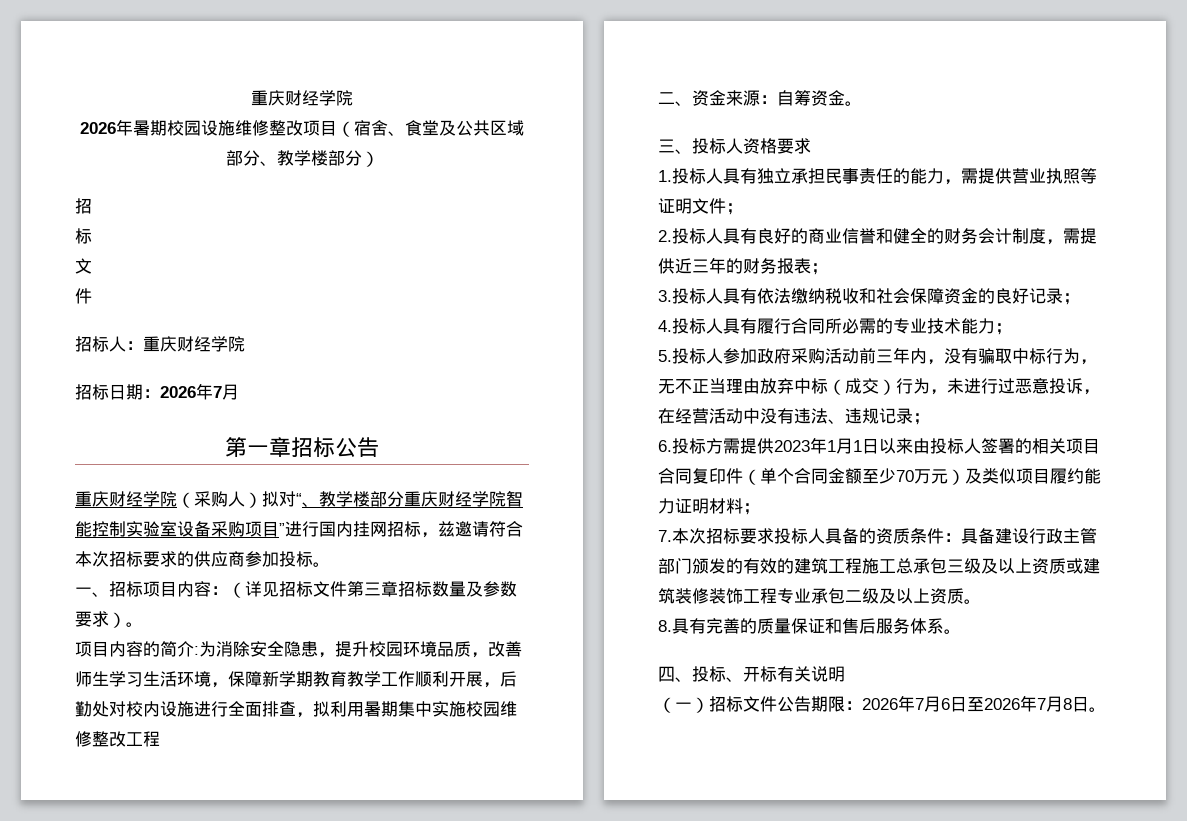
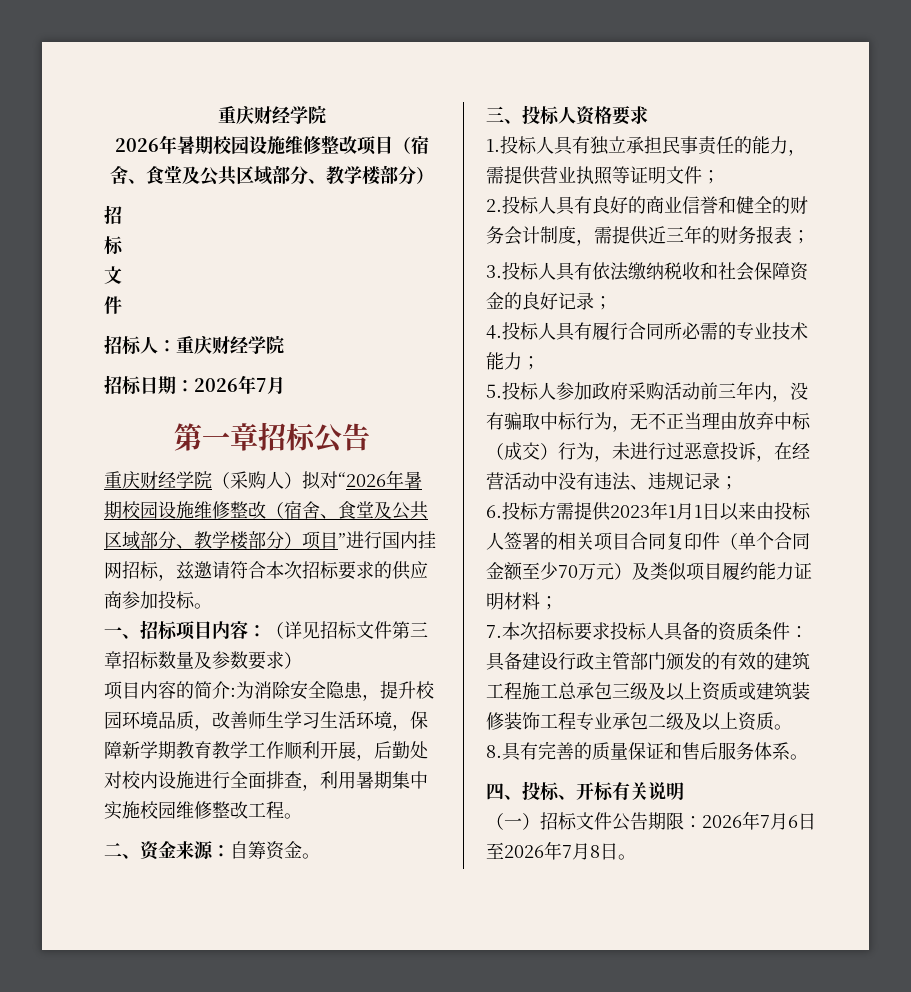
- 重庆财经学院（采购人）拟对“、教学楼部分重庆财经学院智能控制实验室设备采购项目”进行国内挂网招标，兹邀请符合本次招标要求的供应商参加投标。
+ 重庆财经学院（采购人）拟对“2026年暑期校园设施维修整改（宿舍、食堂及公共区域部分、教学楼部分）项目”进行国内挂网招标，兹邀请符合本次招标要求的供应商参加投标。
- 一、招标项目内容：（详见招标文件第三章招标数量及参数要求）。
+ 一、招标项目内容：（详见招标文件第三章招标数量及参数要求）
- 项目内容的简介:为消除安全隐患，提升校园环境品质，改善师生学习生活环境，保障新学期教育教学工作顺利开展，后勤处对校内设施进行全面排查，拟利用暑期集中实施校园维修整改工程
+ 项目内容的简介:为消除安全隐患，提升校园环境品质，改善师生学习生活环境，保障新学期教育教学工作顺利开展，后勤处对校内设施进行全面排查，利用暑期集中实施校园维修整改工程。

